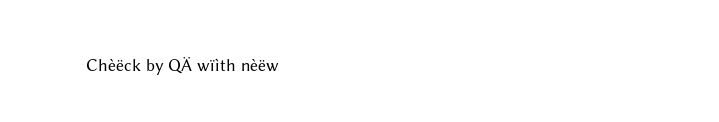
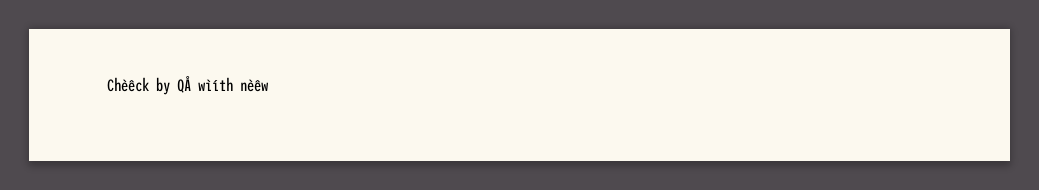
- Chèëck by QÄ wïìth nèëw
+ Chèêck by QÅ wìíth nèêw

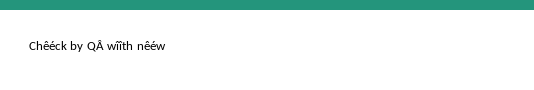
- Chèêck by QÅ wìíth nèêw
+ Chêéck by QÂ wîîth nêéw

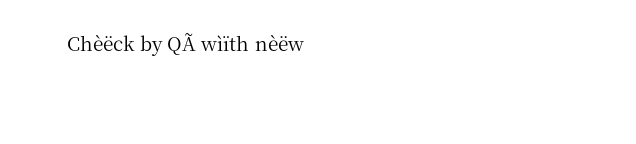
- Chêéck by QÂ wîîth nêéw
+ Chèëck by QÃ wìïth nèëw

